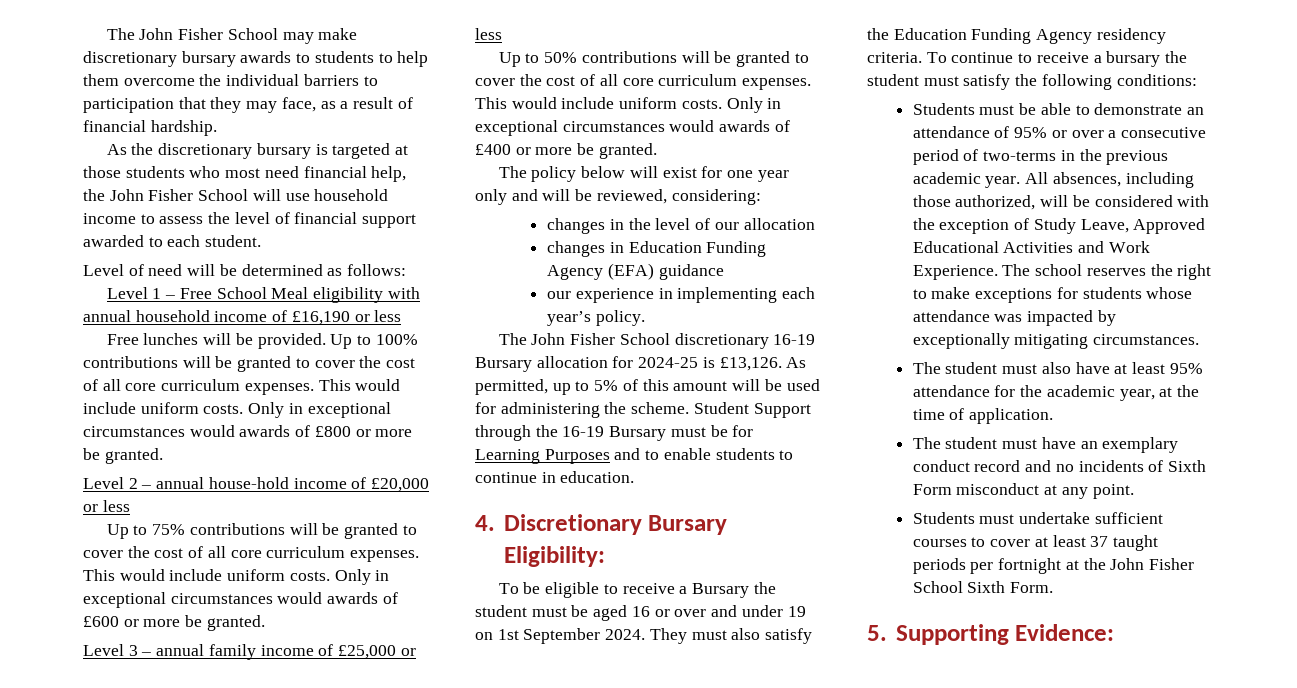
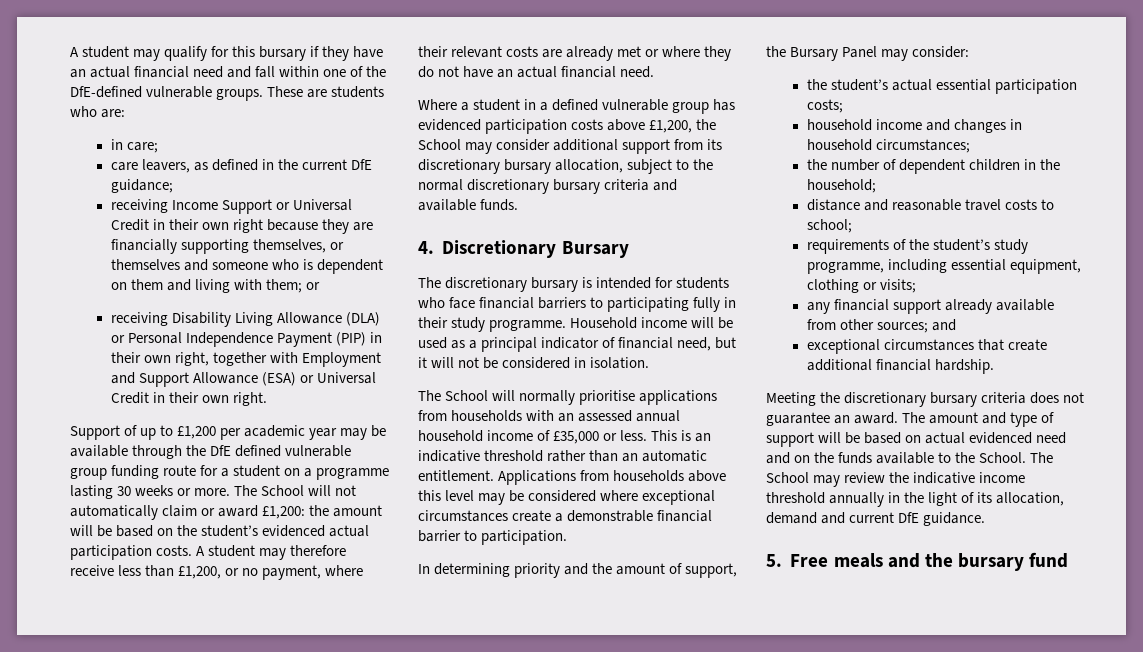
- The John Fisher School may make discretionary bursary awards to students to help them overcome the individual barriers to participation that they may face, as a result of financial hardship.
- As the discretionary bursary is targeted at those students who most need financial help, the John Fisher School will use household income to assess the level of financial support awarded to each student.
- Level of need will be determined as follows:
- Level 1 – Free School Meal eligibility with annual household income of £16,190 or less
- Free lunches will be provided. Up to 100% contributions will be granted to cover the cost of all core curriculum expenses. This would include uniform costs. Only in exceptional circumstances would awards of £800 or more be granted.
- Level 2 – annual house-hold income of £20,000 or less
- Up to 75% contributions will be granted to cover the cost of all core curriculum expenses. This would include uniform costs. Only in exceptional circumstances would awards of £600 or more be granted.
- Level 3 – annual family income of £25,000 or less
- Up to 50% contributions will be granted to cover the cost of all core curriculum expenses. This would include uniform costs. Only in exceptional circumstances would awards of £400 or more be granted.
- The policy below will exist for one year only and will be reviewed, considering:
- changes in the level of our allocation
- changes in Education Funding Agency (EFA) guidance
- our experience in implementing each year’s policy.
- The John Fisher School discretionary 16-19 Bursary allocation for 2024-25 is £13,126. As permitted, up to 5% of this amount will be used for administering the scheme. Student Support through the 16-19 Bursary must be for Learning Purposes and to enable students to continue in education.
- 4. Discretionary Bursary Eligibility:
- To be eligible to receive a Bursary the student must be aged 16 or over and under 19 on 1st September 2024. They must also satisfy the Education Funding Agency residency criteria. To continue to receive a bursary the student must satisfy the following conditions:
- Students must be able to demonstrate an attendance of 95% or over a consecutive period of two-terms in the previous academic year. All absences, including those authorized, will be considered with the exception of Study Leave, Approved Educational Activities and Work Experience. The school reserves the right to make exceptions for students whose attendance was impacted by exceptionally mitigating circumstances.
- The student must also have at least 95% attendance for the academic year, at the time of application.
- The student must have an exemplary conduct record and no incidents of Sixth Form misconduct at any point.
- Students must undertake sufficient courses to cover at least 37 taught periods per fortnight at the John Fisher School Sixth Form.
- 5. Supporting Evidence:
+ A student may qualify for this bursary if they have an actual financial need and fall within one of the DfE-defined vulnerable groups. These are students who are:
+ in care;
+ care leavers, as defined in the current DfE guidance;
+ receiving Income Support or Universal Credit in their own right because they are financially supporting themselves, or themselves and someone who is dependent on them and living with them; or
+ receiving Disability Living Allowance (DLA) or Personal Independence Payment (PIP) in their own right, together with Employment and Support Allowance (ESA) or Universal Credit in their own right.
+ Support of up to £1,200 per academic year may be available through the DfE defined vulnerable group funding route for a student on a programme lasting 30 weeks or more. The School will not automatically claim or award £1,200: the amount will be based on the student’s evidenced actual participation costs. A student may therefore receive less than £1,200, or no payment, where their relevant costs are already met or where they do not have an actual financial need.
+ Where a student in a defined vulnerable group has evidenced participation costs above £1,200, the School may consider additional support from its discretionary bursary allocation, subject to the normal discretionary bursary criteria and available funds.
+ 4. Discretionary Bursary
+ The discretionary bursary is intended for students who face financial barriers to participating fully in their study programme. Household income will be used as a principal indicator of financial need, but it will not be considered in isolation.
+ The School will normally prioritise applications from households with an assessed annual household income of £35,000 or less. This is an indicative threshold rather than an automatic entitlement. Applications from households above this level may be considered where exceptional circumstances create a demonstrable financial barrier to participation.
+ In determining priority and the amount of support, the Bursary Panel may consider:
+ the student’s actual essential participation costs;
+ household income and changes in household circumstances;
+ the number of dependent children in the household;
+ distance and reasonable travel costs to school;
+ requirements of the student’s study programme, including essential equipment, clothing or visits;
+ any financial support already available from other sources; and
+ exceptional circumstances that create additional financial hardship.
+ Meeting the discretionary bursary criteria does not guarantee an award. The amount and type of support will be based on actual evidenced need and on the funds available to the School. The School may review the indicative income threshold annually in the light of its allocation, demand and current DfE guidance.
+ 5. Free meals and the bursary fund

